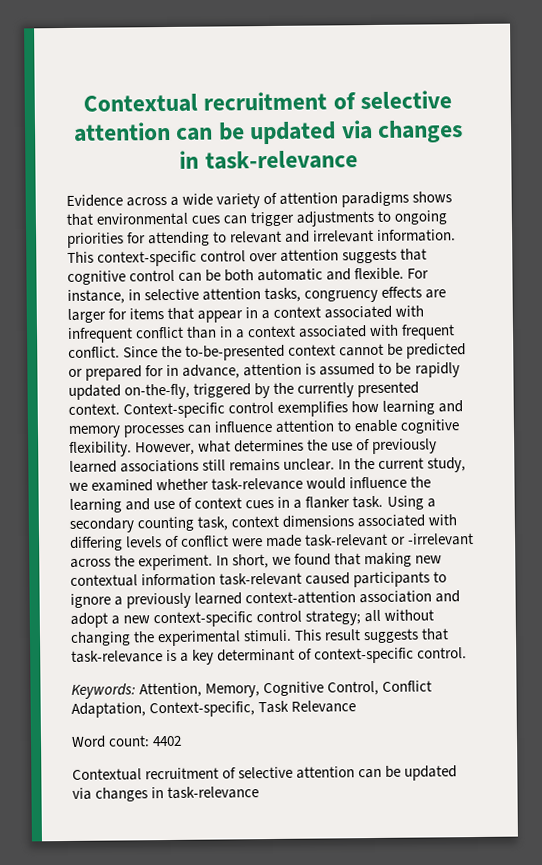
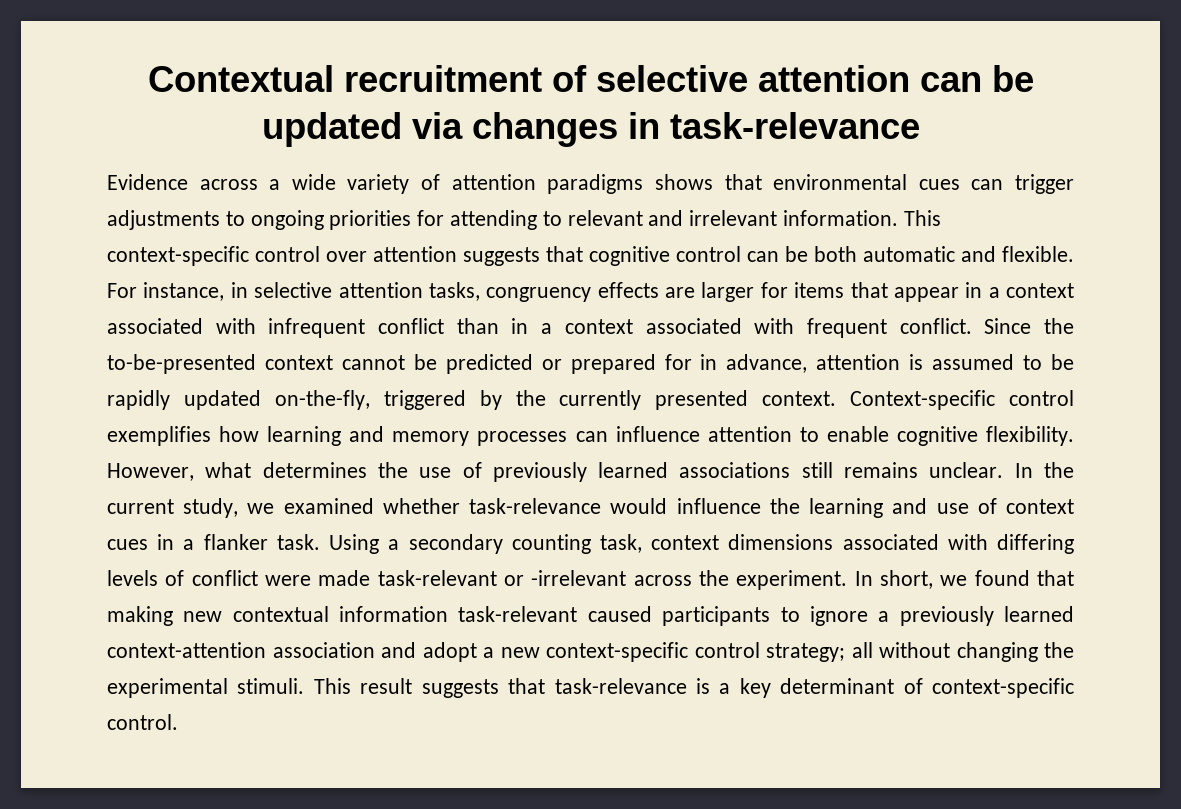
- Keywords: Attention, Memory, Cognitive Control, Conflict Adaptation, Context-specific, Task Relevance
- Word count: 4402
- Contextual recruitment of selective attention can be updated via changes in task-relevance

